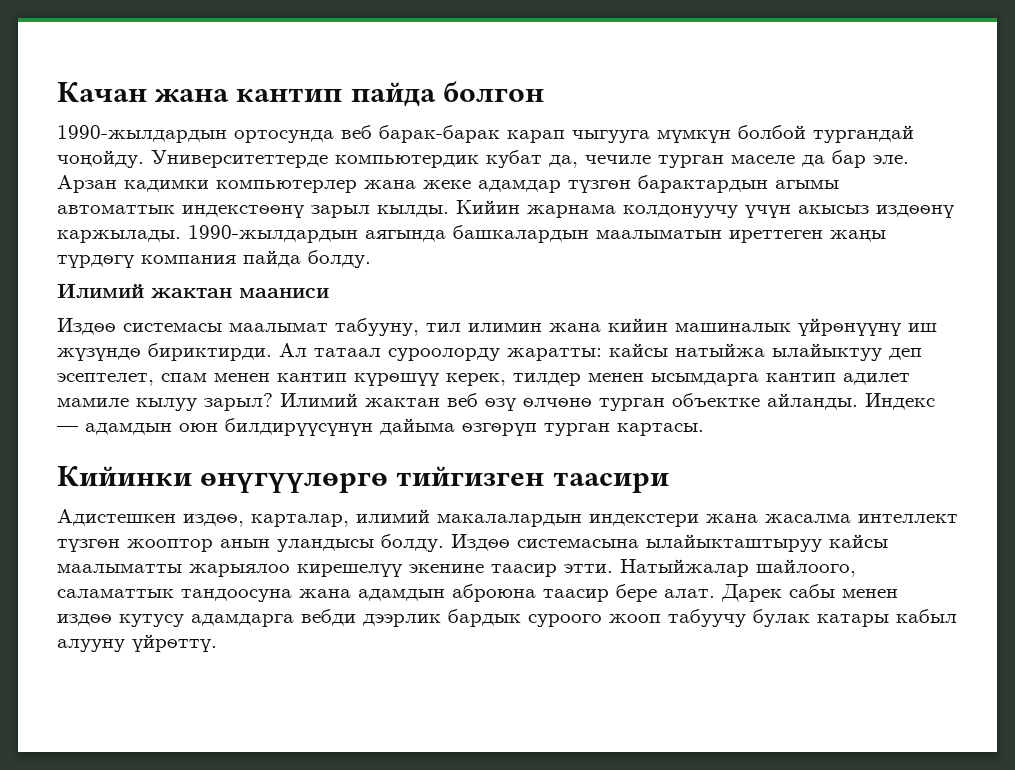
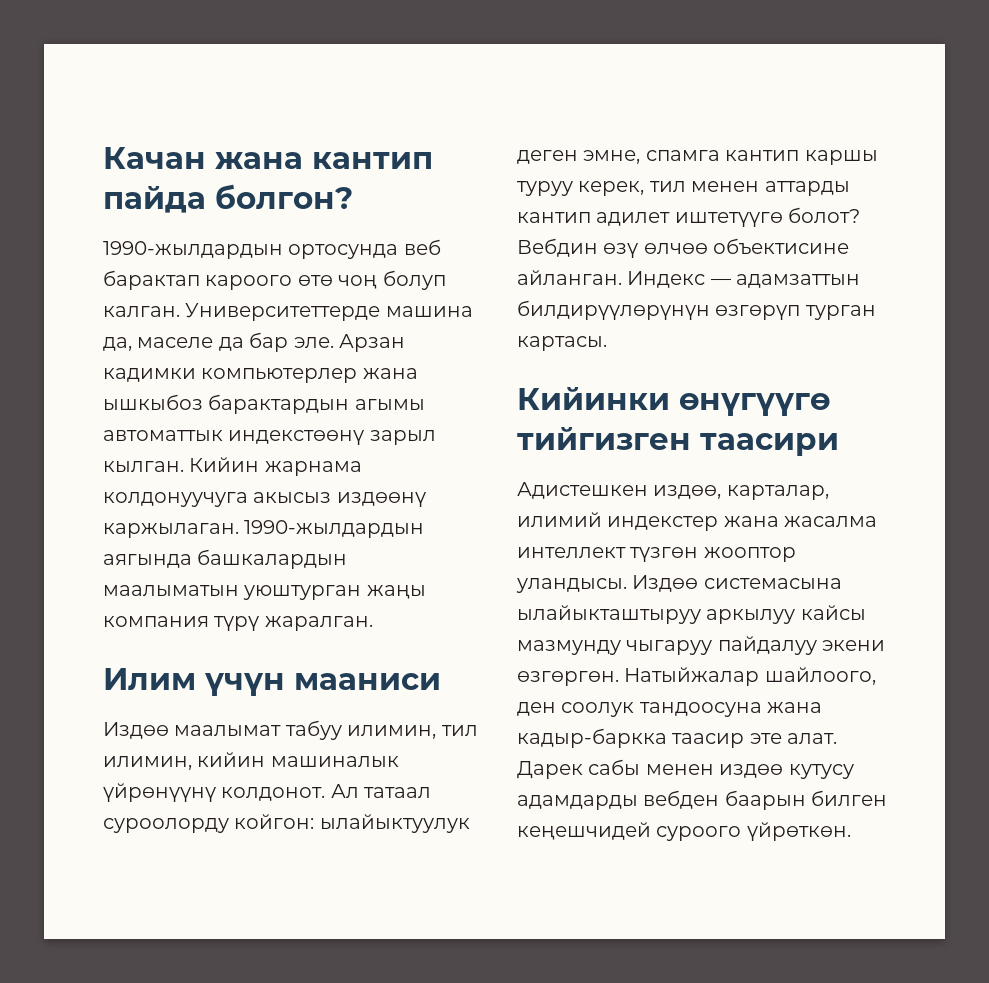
- Качан жана кантип пайда болгон
+ Качан жана кантип пайда болгон?
- 1990-жылдардын ортосунда веб барак-барак карап чыгууга мүмкүн болбой тургандай чоңойду. Университеттерде компьютердик кубат да, чечиле турган маселе да бар эле.
+ 1990-жылдардын ортосунда веб барактап кароого өтө чоң болуп калган. Университеттерде машина да, маселе да бар эле.
- Арзан кадимки компьютерлер жана жеке адамдар түзгөн барактардын агымы автоматтык индекстөөнү зарыл кылды.
+ Арзан кадимки компьютерлер жана ышкыбоз барактардын агымы автоматтык индекстөөнү зарыл кылган.
- Кийин жарнама колдонуучу үчүн акысыз издөөнү каржылады.
+ Кийин жарнама колдонуучуга акысыз издөөнү каржылаган.
- 1990-жылдардын аягында башкалардын маалыматын иреттеген жаңы түрдөгү компания пайда болду.
- Илимий жактан мааниси
- Издөө системасы маалымат табууну, тил илимин жана кийин машиналык үйрөнүүнү иш жүзүндө бириктирди. Ал татаал суроолорду жаратты: кайсы натыйжа ылайыктуу деп эсептелет, спам менен кантип күрөшүү керек, тилдер менен ысымдарга кантип адилет мамиле кылуу зарыл? Илимий жактан веб өзү өлчөнө турган объектке айланды. Индекс — адамдын оюн билдирүүсүнүн дайыма өзгөрүп турган картасы.
+ 1990-жылдардын аягында башкалардын маалыматын уюштурган жаңы компания түрү жаралган.
+ Илим үчүн мааниси
+ Издөө маалымат табуу илимин, тил илимин, кийин машиналык үйрөнүүнү колдонот. Ал татаал суроолорду койгон: ылайыктуулук деген эмне, спамга кантип каршы туруу керек, тил менен аттарды кантип адилет иштетүүгө болот? Вебдин өзү өлчөө объектисине айланган. Индекс — адамзаттын билдирүүлөрүнүн өзгөрүп турган картасы.
- Кийинки өнүгүүлөргө тийгизген таасири
+ Кийинки өнүгүүгө тийгизген таасири
- Адистешкен издөө, карталар, илимий макалалардын индекстери жана жасалма интеллект түзгөн жооптор анын уландысы болду. Издөө системасына ылайыкташтыруу кайсы маалыматты жарыялоо кирешелүү экенине таасир этти. Натыйжалар шайлоого, саламаттык тандоосуна жана адамдын аброюна таасир бере алат.
+ Адистешкен издөө, карталар, илимий индекстер жана жасалма интеллект түзгөн жооптор уландысы. Издөө системасына ылайыкташтыруу аркылуу кайсы мазмунду чыгаруу пайдалуу экени өзгөргөн. Натыйжалар шайлоого, ден соолук тандоосуна жана кадыр-баркка таасир эте алат.
- Дарек сабы менен издөө кутусу адамдарга вебди дээрлик бардык суроого жооп табуучу булак катары кабыл алууну үйрөттү.
+ Дарек сабы менен издөө кутусу адамдарды вебден баарын билген кеңешчидей суроого үйрөткөн.

